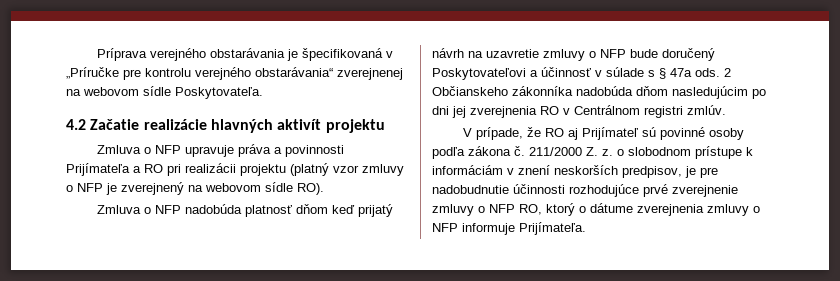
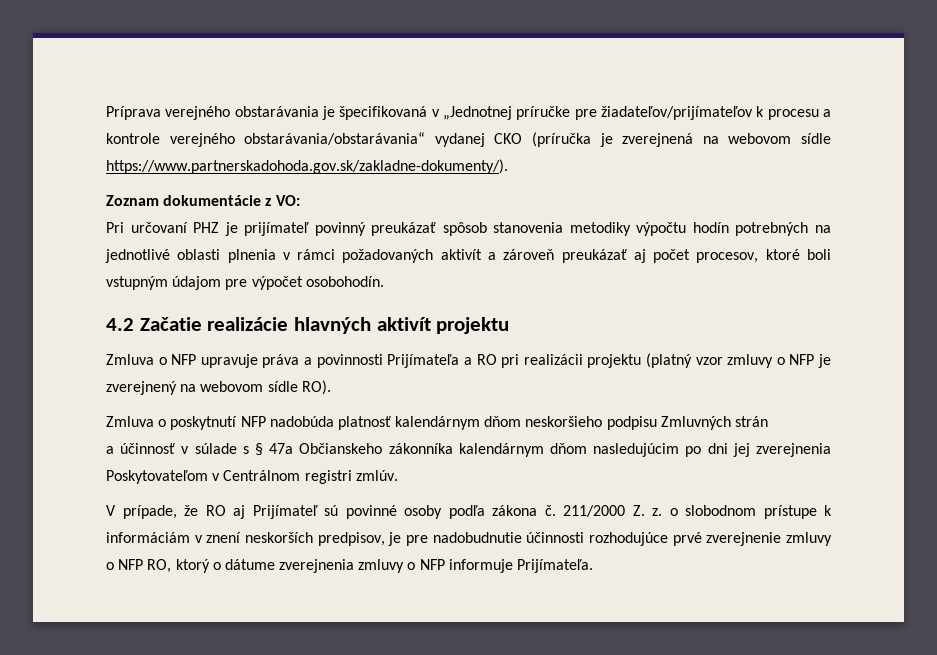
- Príprava verejného obstarávania je špecifikovaná v „Príručke pre kontrolu verejného obstarávania“ zverejnenej na webovom sídle Poskytovateľa.
+ Príprava verejného obstarávania je špecifikovaná v „Jednotnej príručke pre žiadateľov/prijímateľov k procesu a kontrole verejného obstarávania/obstarávania“ vydanej CKO (príručka je zverejnená na webovom sídle https://www.partnerskadohoda.gov.sk/zakladne-dokumenty/).
+ Zoznam dokumentácie z VO:
+ Pri určovaní PHZ je prijímateľ povinný preukázať spôsob stanovenia metodiky výpočtu hodín potrebných na jednotlivé oblasti plnenia v rámci požadovaných aktivít a zároveň preukázať aj počet procesov, ktoré boli vstupným údajom pre výpočet osobohodín.
- Zmluva o NFP nadobúda platnosť dňom keď prijatý návrh na uzavretie zmluvy o NFP bude doručený Poskytovateľovi a účinnosť v súlade s § 47a ods. 2 Občianskeho zákonníka nadobúda dňom nasledujúcim po dni jej zverejnenia RO v Centrálnom registri zmlúv.
+ Zmluva o poskytnutí NFP nadobúda platnosť kalendárnym dňom neskoršieho podpisu Zmluvných strán
+ a účinnosť v súlade s § 47a Občianskeho zákonníka kalendárnym dňom nasledujúcim po dni jej zverejnenia Poskytovateľom v Centrálnom registri zmlúv.

